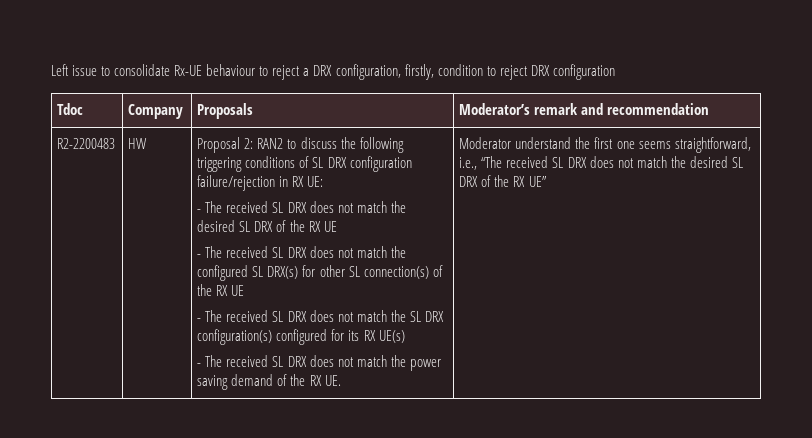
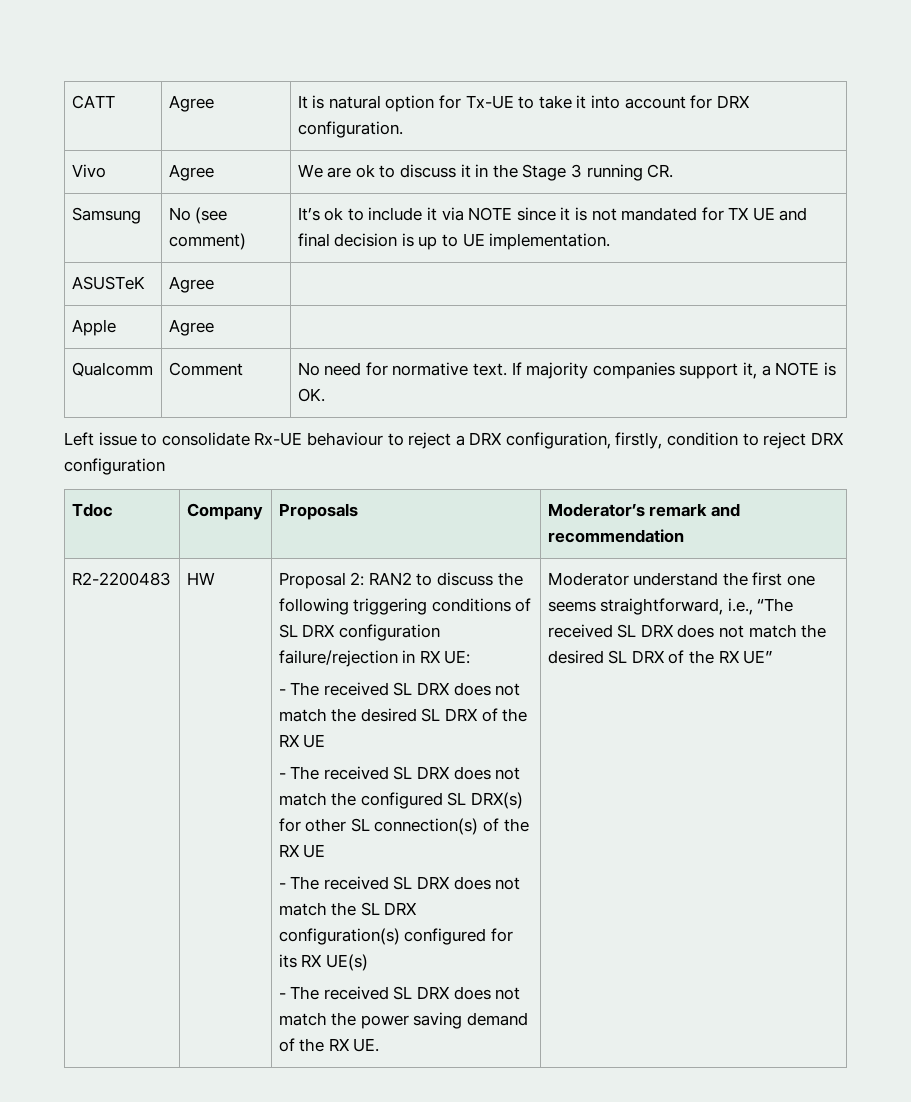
+ CATT | Agree | It is natural option for Tx-UE to take it into account for DRX configuration.
+ Vivo | Agree | We are ok to discuss it in the Stage 3 running CR.
+ Samsung | No (see comment) | It’s ok to include it via NOTE since it is not mandated for TX UE and final decision is up to UE implementation.
+ ASUSTeK | Agree |
+ Apple | Agree |
+ Qualcomm | Comment | No need for normative text. If majority companies support it, a NOTE is OK.

